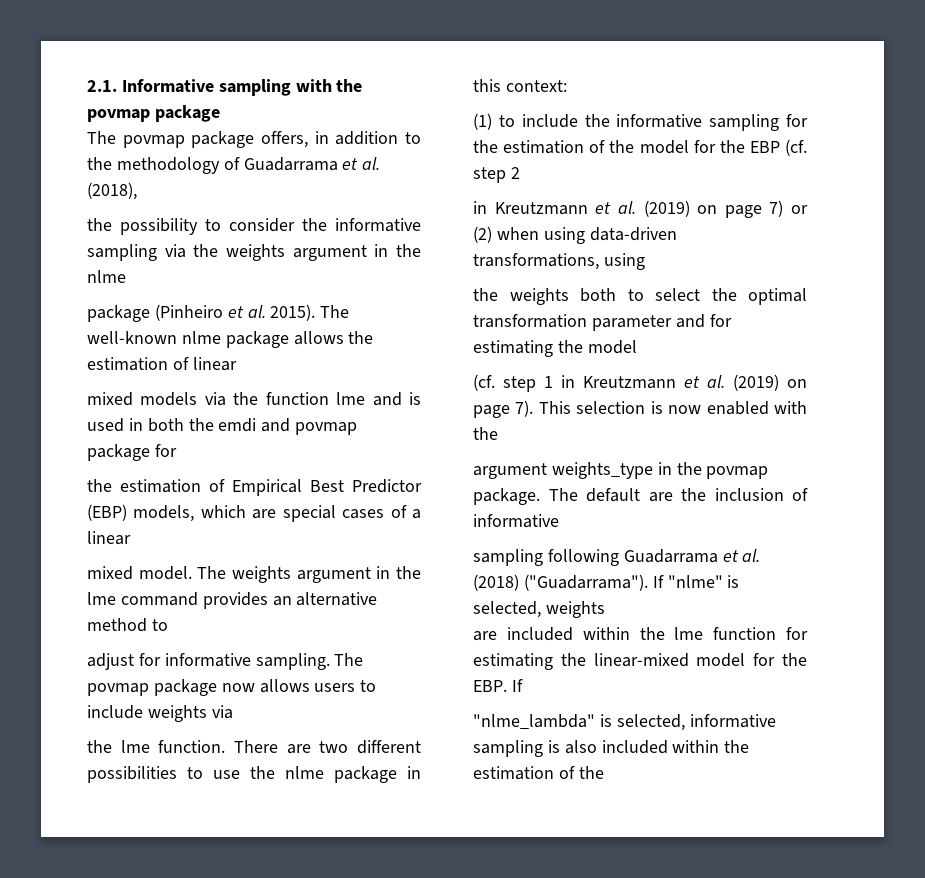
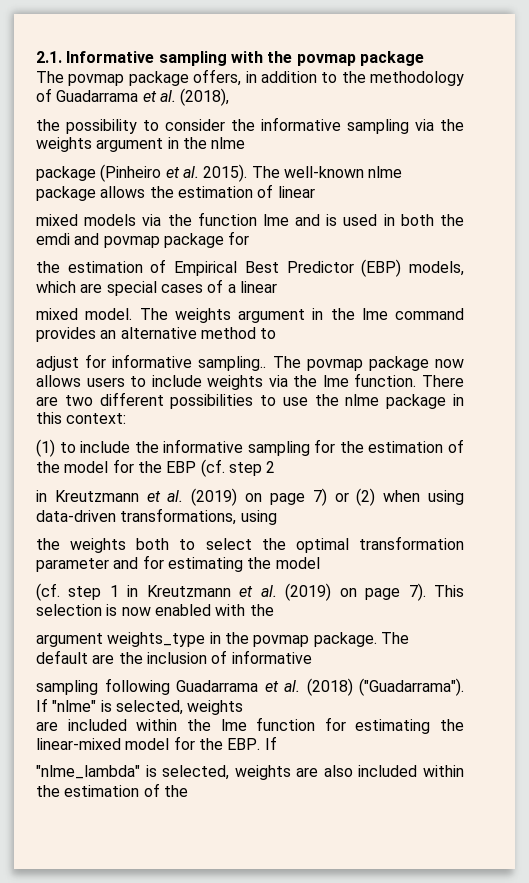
- adjust for informative sampling.
+ adjust for informative sampling..
- The povmap package now allows users to include weights via
- the lme function.
+ The povmap package now allows users to include weights via the lme function.
- "nlme_lambda" is selected, informative sampling is also included within the estimation of the
+ "nlme_lambda" is selected, weights are also included within the estimation of the

